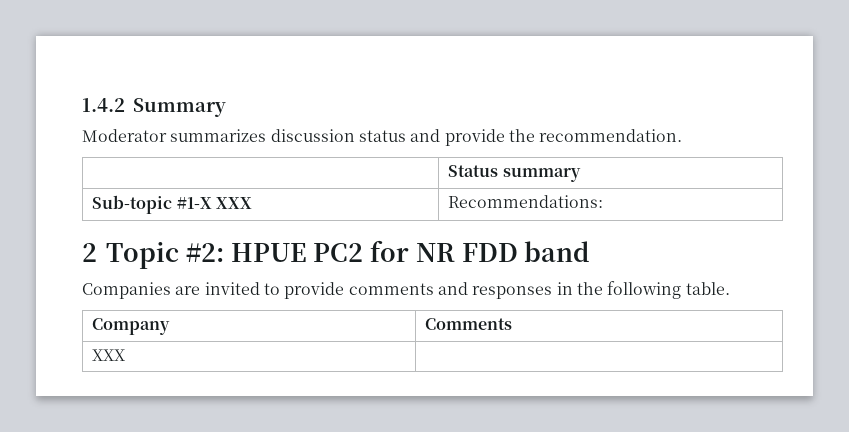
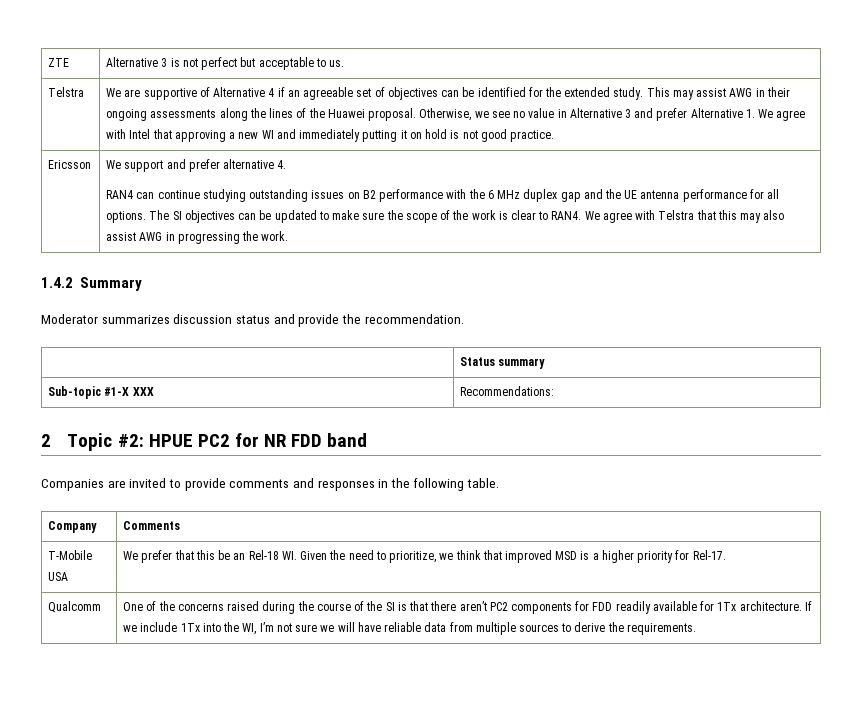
+ ZTE | Alternative 3 is not perfect but acceptable to us.
+ Telstra | We are supportive of Alternative 4 if an agreeable set of objectives can be identified for the extended study. This may assist AWG in their ongoing assessments along the lines of the Huawei proposal. Otherwise, we see no value in Alternative 3 and prefer Alternative 1. We agree with Intel that approving a new WI and immediately putting it on hold is not good practice.
+ Ericsson | We support and prefer alternative 4.
+ RAN4 can continue studying outstanding issues on B2 performance with the 6 MHz duplex gap and the UE antenna performance for all options. The SI objectives can be updated to make sure the scope of the work is clear to RAN4. We agree with Telstra that this may also assist AWG in progressing the work.
  Company | Comments
- XXX |
+ T-Mobile USA | We prefer that this be an Rel-18 WI. Given the need to prioritize, we think that improved MSD is a higher priority for Rel-17.
+ Qualcomm | One of the concerns raised during the course of the SI is that there aren’t PC2 components for FDD readily available for 1Tx architecture. If we include 1Tx into the WI, I’m not sure we will have reliable data from multiple sources to derive the requirements.

